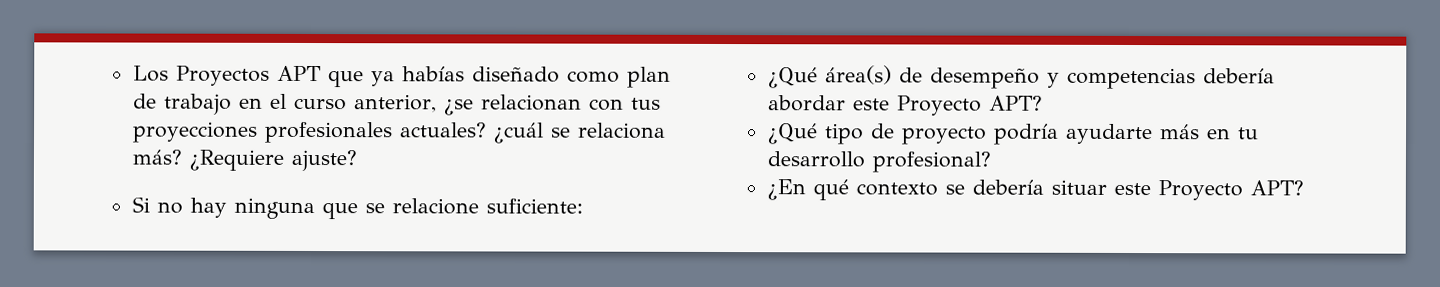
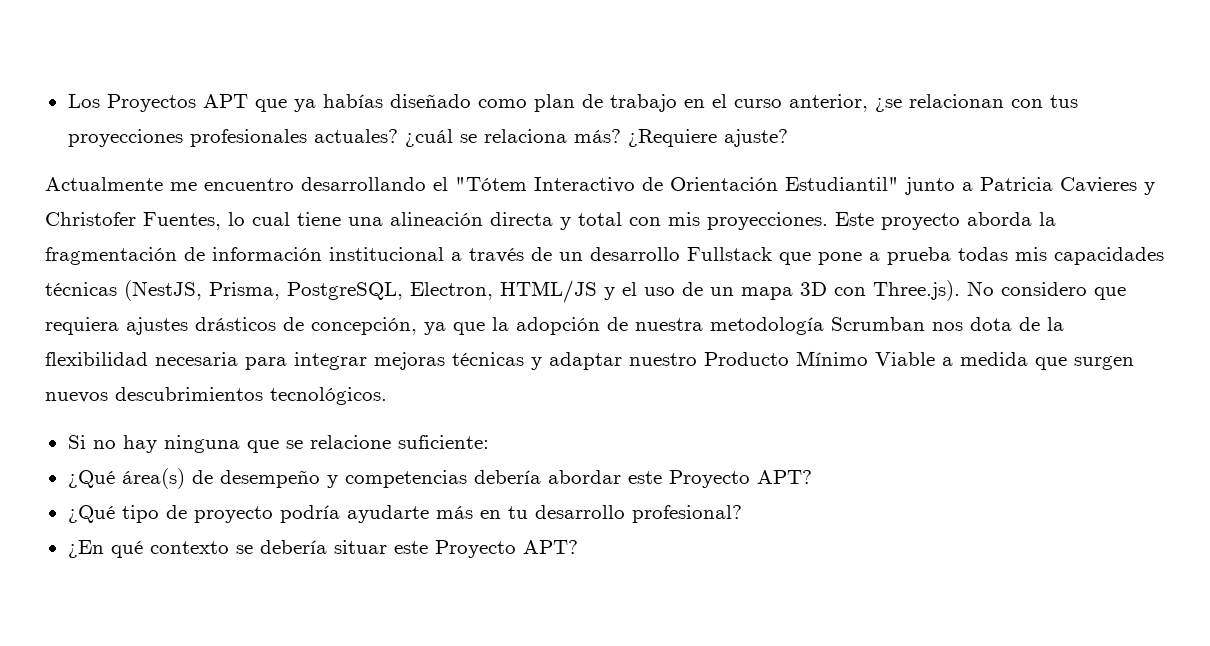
+ Actualmente me encuentro desarrollando el "Tótem Interactivo de Orientación Estudiantil" junto a Patricia Cavieres y Christofer Fuentes, lo cual tiene una alineación directa y total con mis proyecciones. Este proyecto aborda la fragmentación de información institucional a través de un desarrollo Fullstack que pone a prueba todas mis capacidades técnicas (NestJS, Prisma, PostgreSQL, Electron, HTML/JS y el uso de un mapa 3D con Three.js). No considero que requiera ajustes drásticos de concepción, ya que la adopción de nuestra metodología Scrumban nos dota de la flexibilidad necesaria para integrar mejoras técnicas y adaptar nuestro Producto Mínimo Viable a medida que surgen nuevos descubrimientos tecnológicos.

